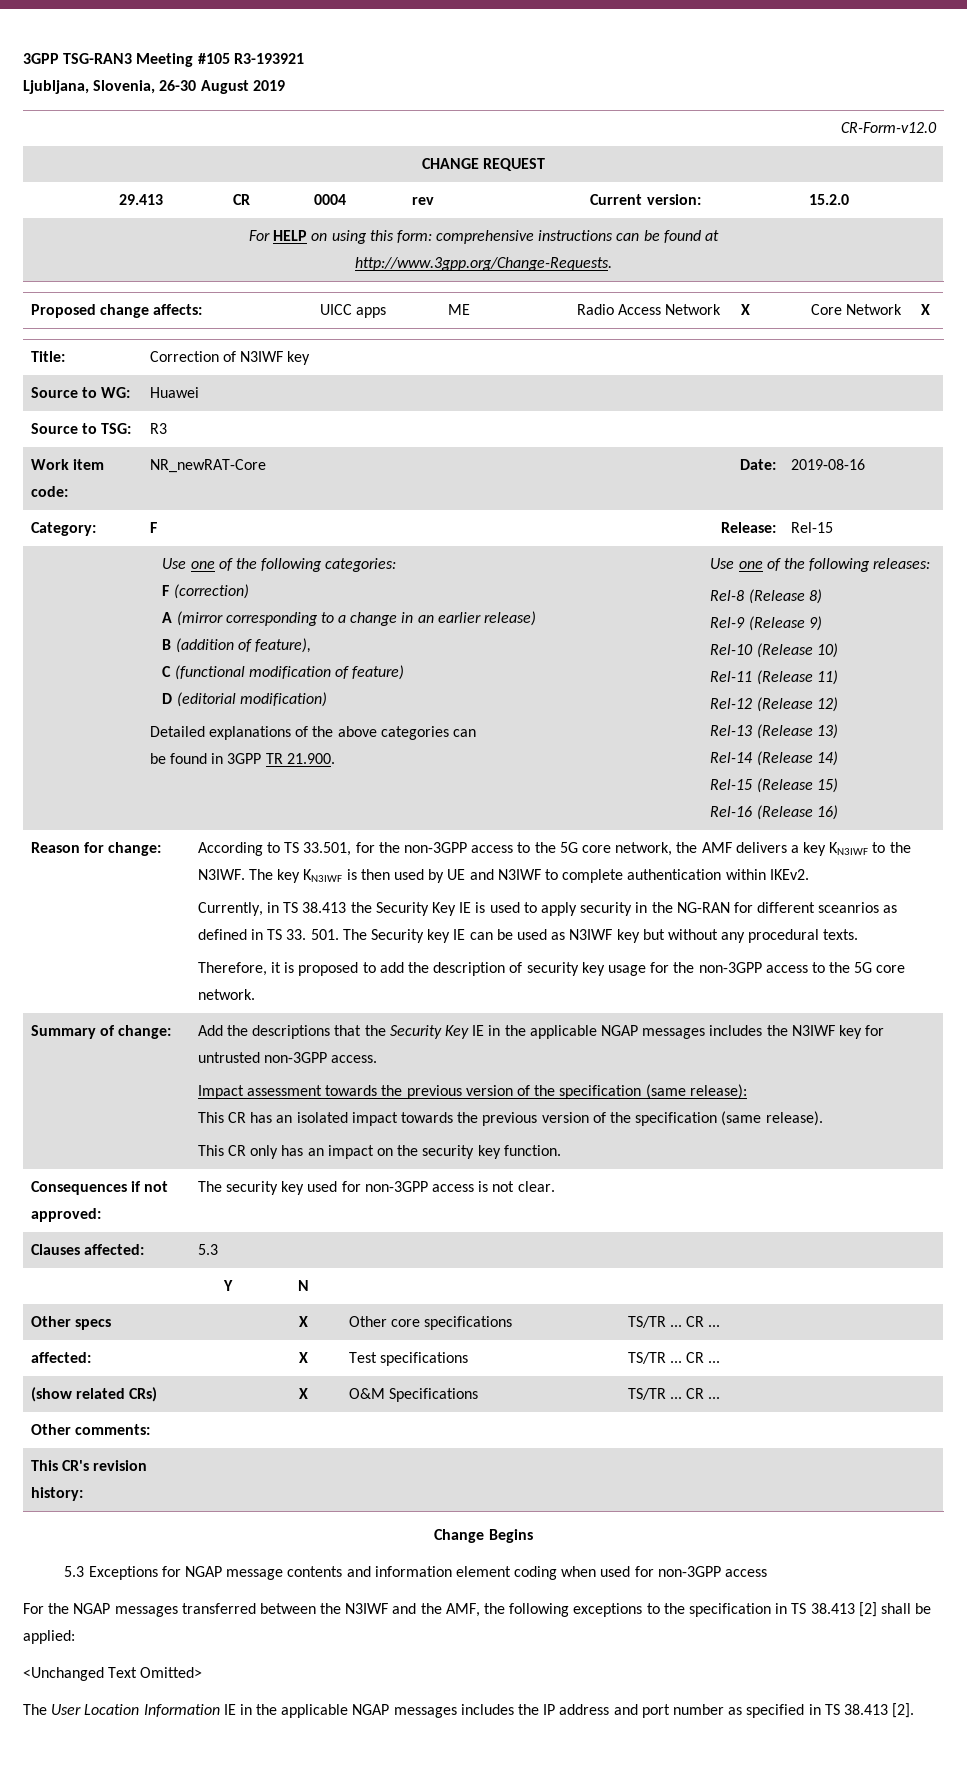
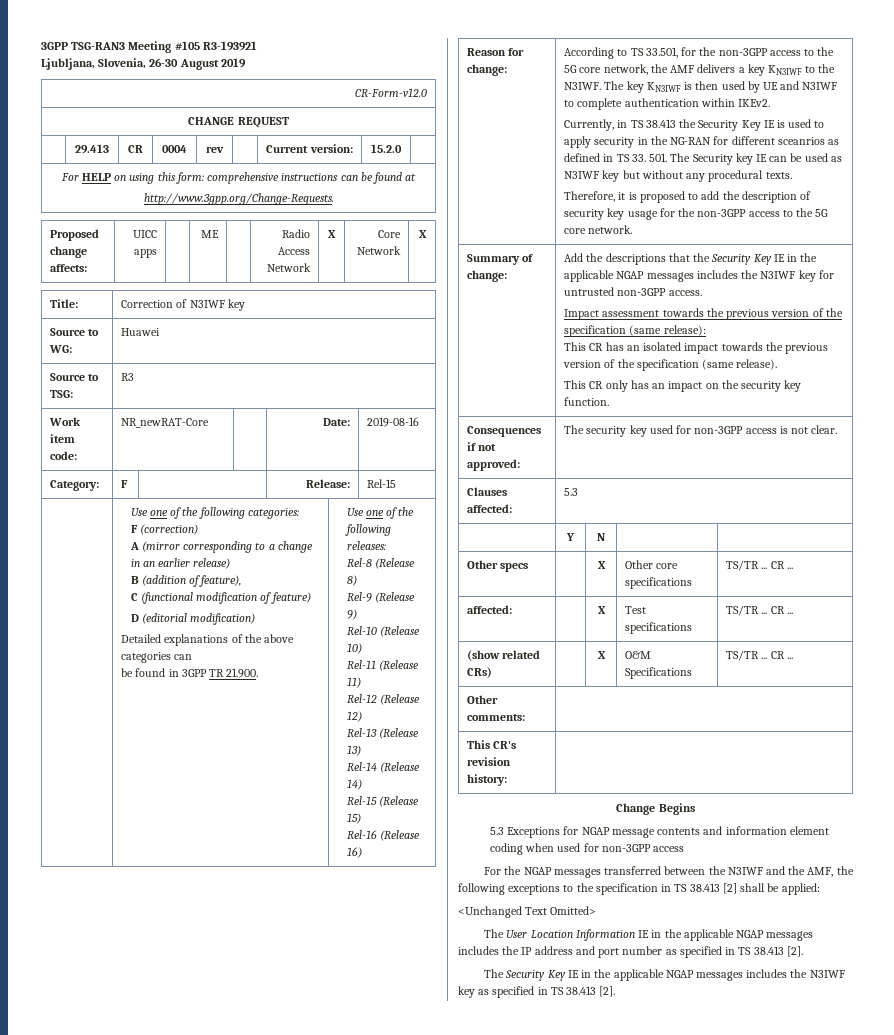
+ The Security Key IE in the applicable NGAP messages includes the N3IWF key as specified in TS 38.413 [2].

